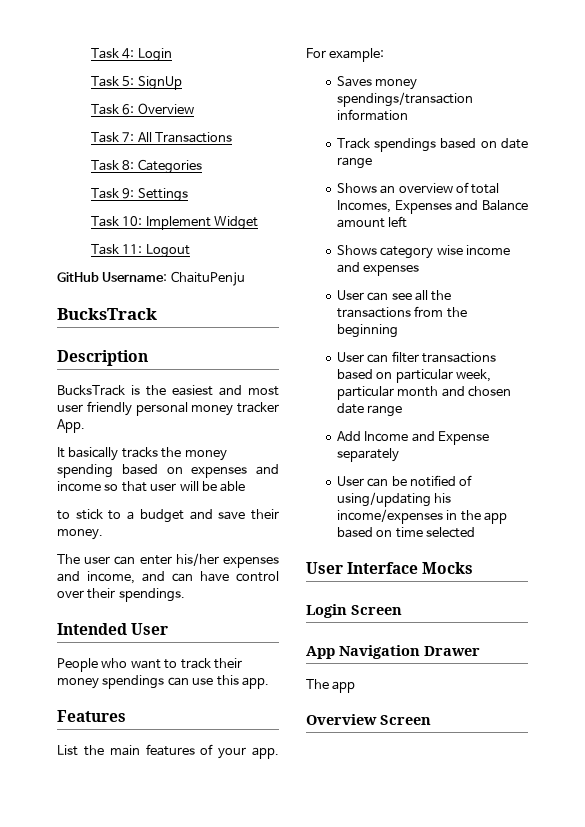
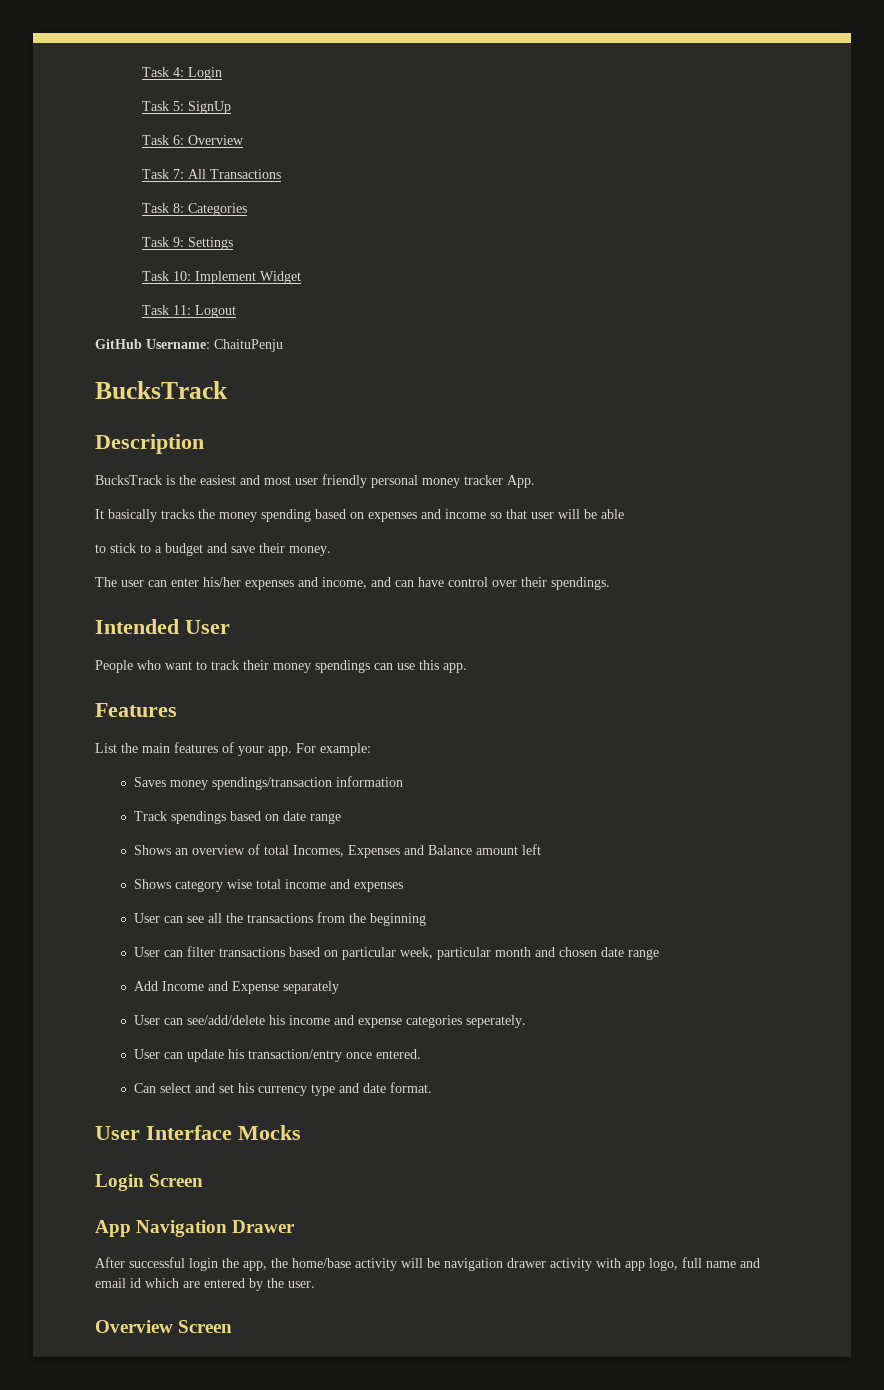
- Shows category wise income and expenses
+ Shows category wise total income and expenses
- User can be notified of using/updating his income/expenses in the app based on time selected
+ User can see/add/delete his income and expense categories seperately.
+ User can update his transaction/entry once entered.
+ Can select and set his currency type and date format.
- The app
+ After successful login the app, the home/base activity will be navigation drawer activity with app logo, full name and email id which are entered by the user.

